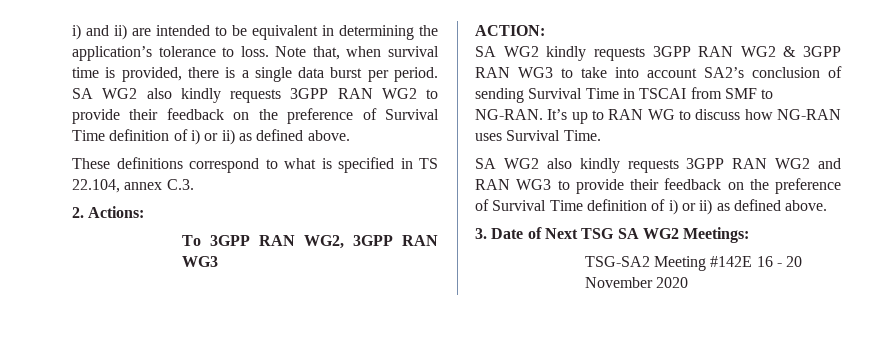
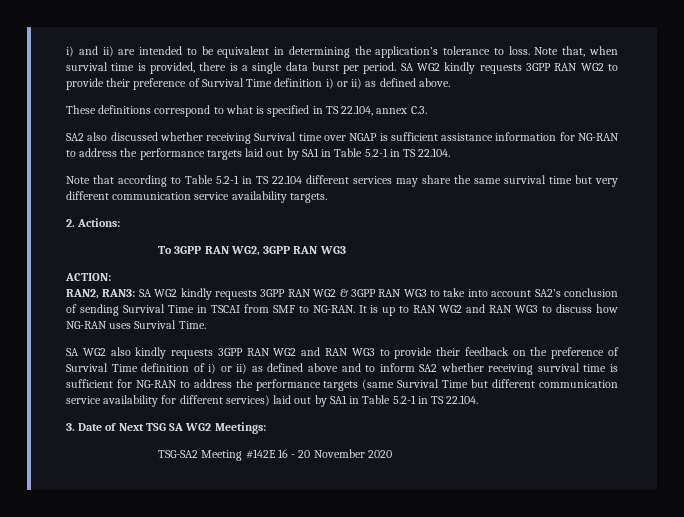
- SA WG2 also kindly requests 3GPP RAN WG2 to provide their feedback on the preference of Survival Time definition of i) or ii) as defined above.
+ SA WG2 kindly requests 3GPP RAN WG2 to provide their preference of Survival Time definition i) or ii) as defined above.
+ SA2 also discussed whether receiving Survival time over NGAP is sufficient assistance information for NG-RAN to address the performance targets laid out by SA1 in Table 5.2-1 in TS 22.104.
+ Note that according to Table 5.2-1 in TS 22.104 different services may share the same survival time but very different communication service availability targets.
- SA WG2 kindly requests 3GPP RAN WG2 & 3GPP RAN WG3 to take into account SA2’s conclusion of sending Survival Time in TSCAI from SMF to NG-RAN.
+ RAN2, RAN3: SA WG2 kindly requests 3GPP RAN WG2 & 3GPP RAN WG3 to take into account SA2’s conclusion of sending Survival Time in TSCAI from SMF to NG-RAN.
- It’s up to RAN WG to discuss how NG-RAN uses Survival Time.
+ It is up to RAN WG2 and RAN WG3 to discuss how NG-RAN uses Survival Time.
- SA WG2 also kindly requests 3GPP RAN WG2 and RAN WG3 to provide their feedback on the preference of Survival Time definition of i) or ii) as defined above.
+ SA WG2 also kindly requests 3GPP RAN WG2 and RAN WG3 to provide their feedback on the preference of Survival Time definition of i) or ii) as defined above and to inform SA2 whether receiving survival time is sufficient for NG-RAN to address the performance targets (same Survival Time but different communication service availability for different services) laid out by SA1 in Table 5.2-1 in TS 22.104.

